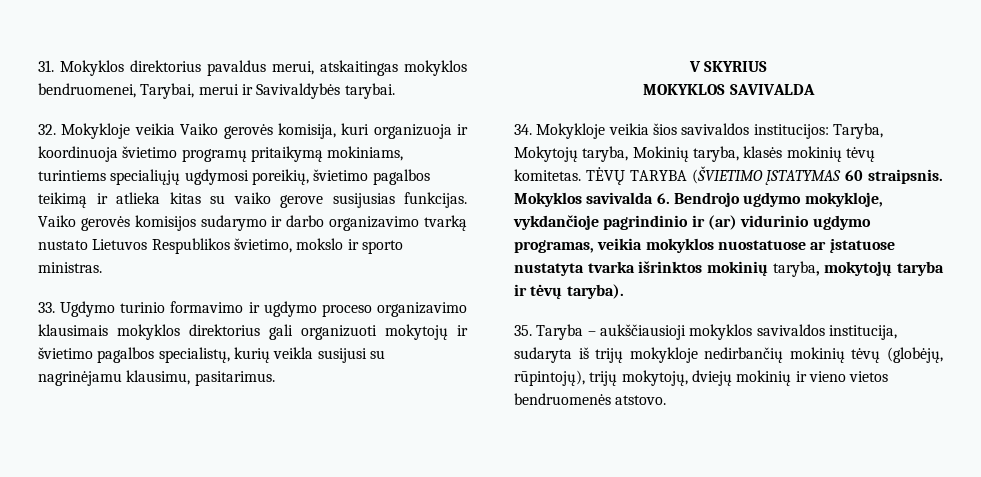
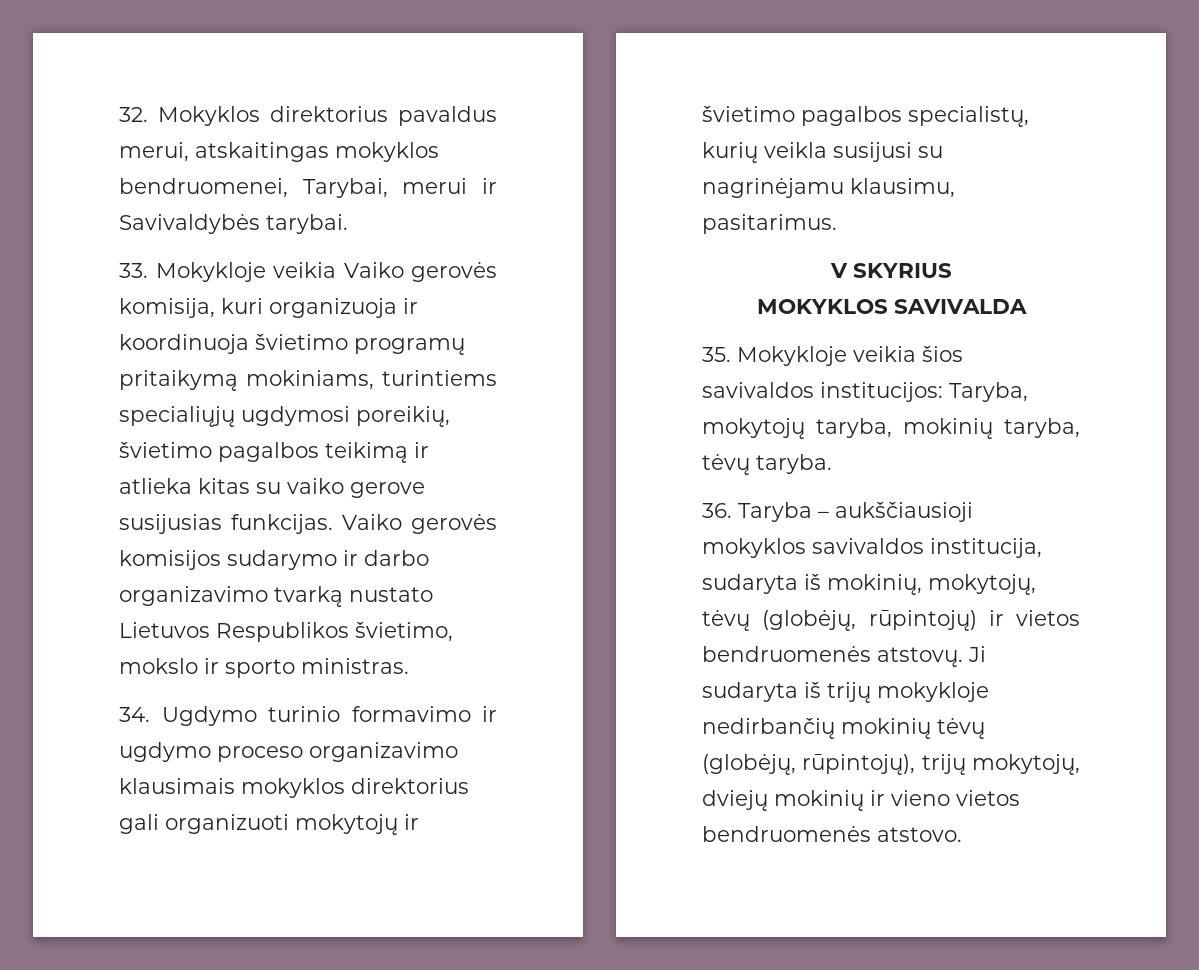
- 31. Mokyklos direktorius pavaldus merui, atskaitingas mokyklos bendruomenei, Tarybai, merui ir Savivaldybės tarybai.
+ 32. Mokyklos direktorius pavaldus merui, atskaitingas mokyklos bendruomenei, Tarybai, merui ir Savivaldybės tarybai.
- 32. Mokykloje veikia Vaiko gerovės komisija, kuri organizuoja ir koordinuoja švietimo programų pritaikymą mokiniams, turintiems specialiųjų ugdymosi poreikių, švietimo pagalbos teikimą ir atlieka kitas su vaiko gerove susijusias funkcijas.
+ 33. Mokykloje veikia Vaiko gerovės komisija, kuri organizuoja ir koordinuoja švietimo programų pritaikymą mokiniams, turintiems specialiųjų ugdymosi poreikių, švietimo pagalbos teikimą ir atlieka kitas su vaiko gerove susijusias funkcijas.
- 33. Ugdymo turinio formavimo ir ugdymo proceso organizavimo klausimais mokyklos direktorius gali organizuoti mokytojų ir švietimo pagalbos specialistų, kurių veikla susijusi su nagrinėjamu klausimu, pasitarimus.
+ 34. Ugdymo turinio formavimo ir ugdymo proceso organizavimo klausimais mokyklos direktorius gali organizuoti mokytojų ir švietimo pagalbos specialistų, kurių veikla susijusi su nagrinėjamu klausimu, pasitarimus.
- 34. Mokykloje veikia šios savivaldos institucijos: Taryba, Mokytojų taryba, Mokinių taryba, klasės mokinių tėvų komitetas. TĖVŲ TARYBA (ŠVIETIMO ĮSTATYMAS 60 straipsnis. Mokyklos savivalda 6. Bendrojo ugdymo mokykloje, vykdančioje pagrindinio ir (ar) vidurinio ugdymo programas, veikia mokyklos nuostatuose ar įstatuose nustatyta tvarka išrinktos mokinių taryba, mokytojų taryba ir tėvų taryba).
- 35. Taryba – aukščiausioji mokyklos savivaldos institucija, sudaryta iš trijų mokykloje nedirbančių mokinių tėvų (globėjų, rūpintojų), trijų mokytojų, dviejų mokinių ir vieno vietos bendruomenės atstovo.
+ 35. Mokykloje veikia šios savivaldos institucijos: Taryba, mokytojų taryba, mokinių taryba, tėvų taryba.
+ 36. Taryba – aukščiausioji mokyklos savivaldos institucija, sudaryta iš mokinių, mokytojų, tėvų (globėjų, rūpintojų) ir vietos bendruomenės atstovų. Ji sudaryta iš trijų mokykloje nedirbančių mokinių tėvų (globėjų, rūpintojų), trijų mokytojų, dviejų mokinių ir vieno vietos bendruomenės atstovo.

